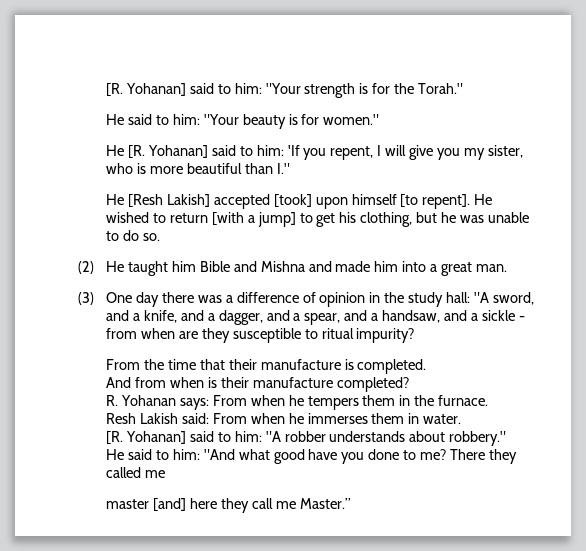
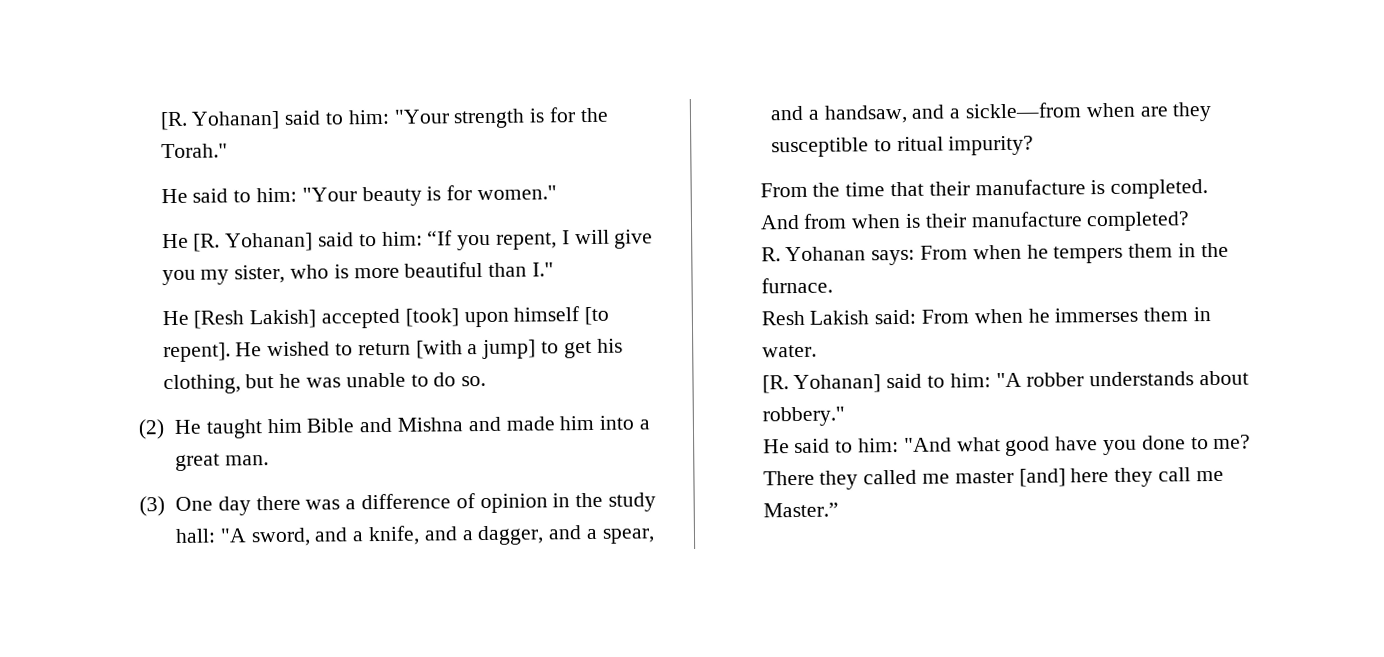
- He [R. Yohanan] said to him: 'If you repent, I will give you my sister, who is more beautiful than I."
+ He [R. Yohanan] said to him: “If you repent, I will give you my sister, who is more beautiful than I."
- (3) One day there was a difference of opinion in the study hall: "A sword, and a knife, and a dagger, and a spear, and a handsaw, and a sickle - from when are they susceptible to ritual impurity?
+ (3) One day there was a difference of opinion in the study hall: "A sword, and a knife, and a dagger, and a spear, and a handsaw, and a sickle—from when are they susceptible to ritual impurity?
- There they called me
- master [and] here they call me Master.”
+ There they called me master [and] here they call me Master.”

